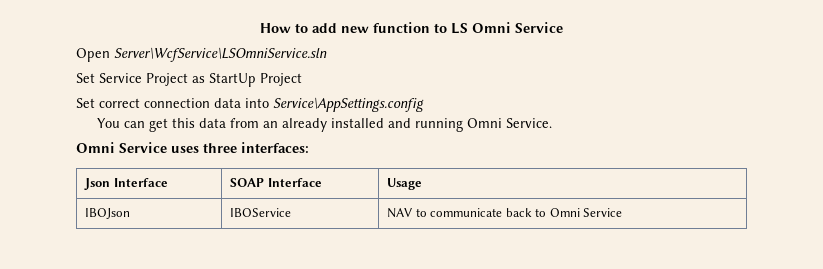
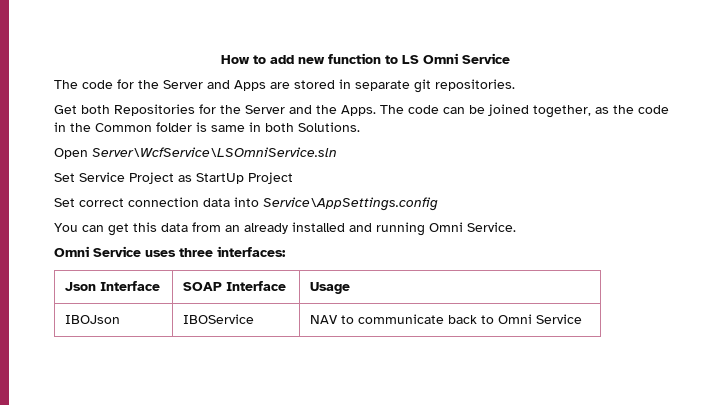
+ The code for the Server and Apps are stored in separate git repositories.
+ Get both Repositories for the Server and the Apps. The code can be joined together, as the code in the Common folder is same in both Solutions.

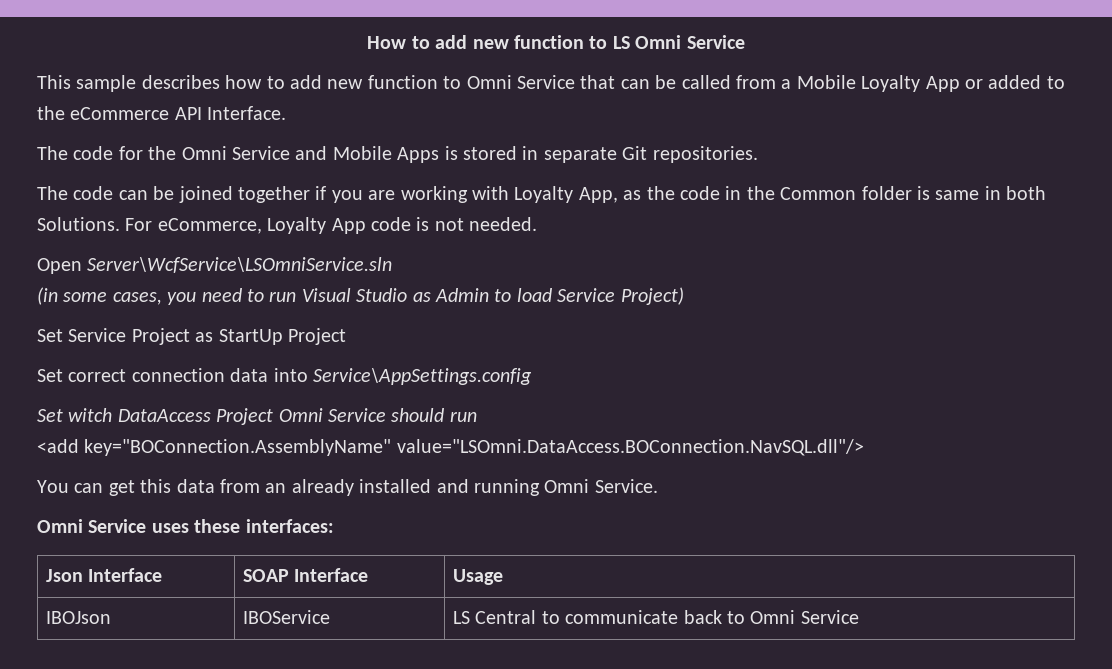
- The code for the Server and Apps are stored in separate git repositories.
+ This sample describes how to add new function to Omni Service that can be called from a Mobile Loyalty App or added to the eCommerce API Interface.
+ The code for the Omni Service and Mobile Apps is stored in separate Git repositories.
- Get both Repositories for the Server and the Apps. The code can be joined together, as the code in the Common folder is same in both Solutions.
+ The code can be joined together if you are working with Loyalty App, as the code in the Common folder is same in both Solutions. For eCommerce, Loyalty App code is not needed.
  Open Server\WcfService\LSOmniService.sln
+ (in some cases, you need to run Visual Studio as Admin to load Service Project)
+ Set witch DataAccess Project Omni Service should run
+ <add key="BOConnection.AssemblyName" value="LSOmni.DataAccess.BOConnection.NavSQL.dll"/>
- Omni Service uses three interfaces:
+ Omni Service uses these interfaces:
- IBOJson | IBOService | NAV to communicate back to Omni Service
+ IBOJson | IBOService | LS Central to communicate back to Omni Service

